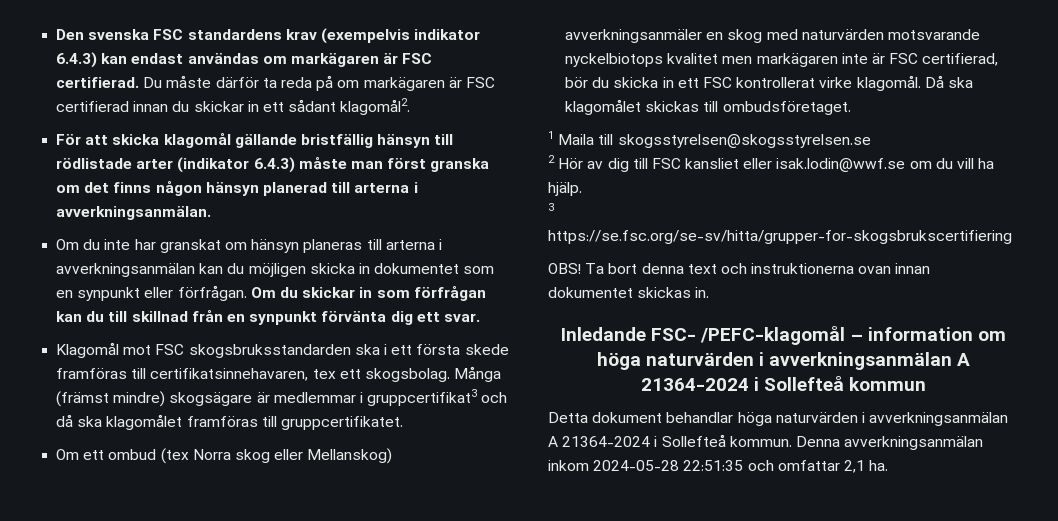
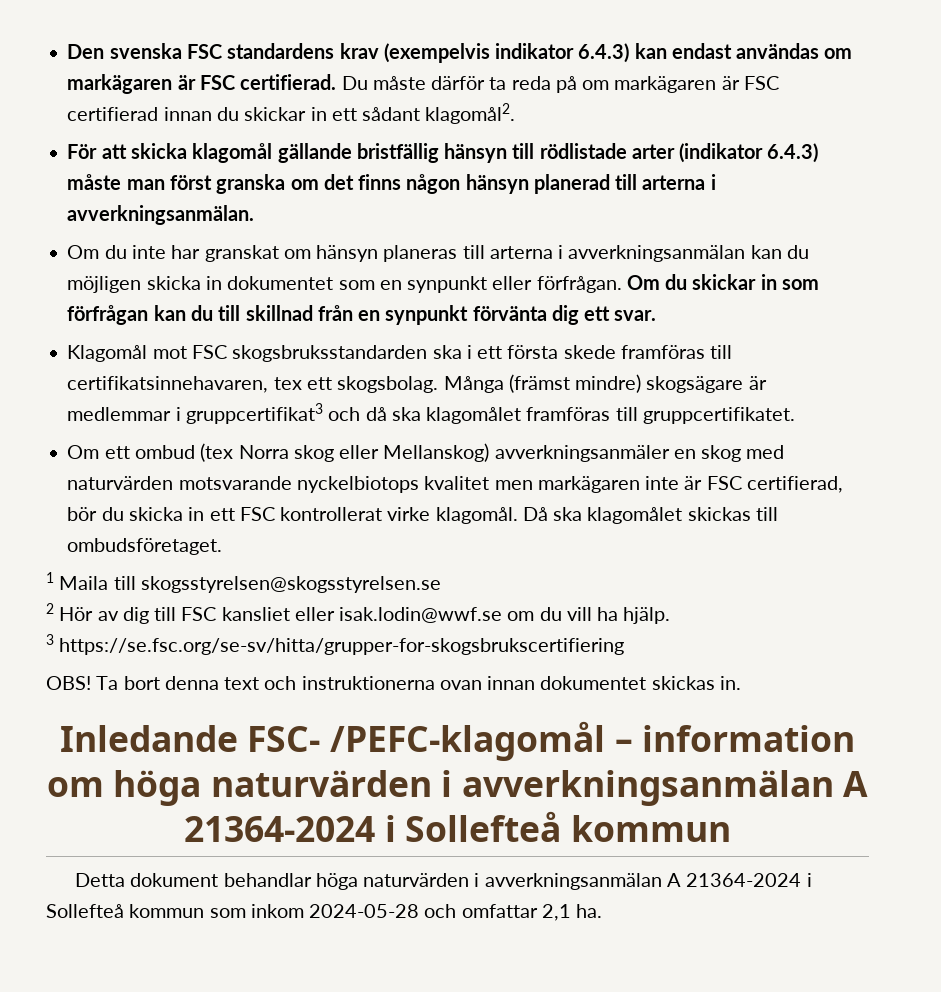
- Detta dokument behandlar höga naturvärden i avverkningsanmälan A 21364-2024 i Sollefteå kommun. Denna avverkningsanmälan inkom 2024-05-28 22:51:35 och omfattar 2,1 ha.
+ Detta dokument behandlar höga naturvärden i avverkningsanmälan A 21364-2024 i Sollefteå kommun som inkom 2024-05-28 och omfattar 2,1 ha.

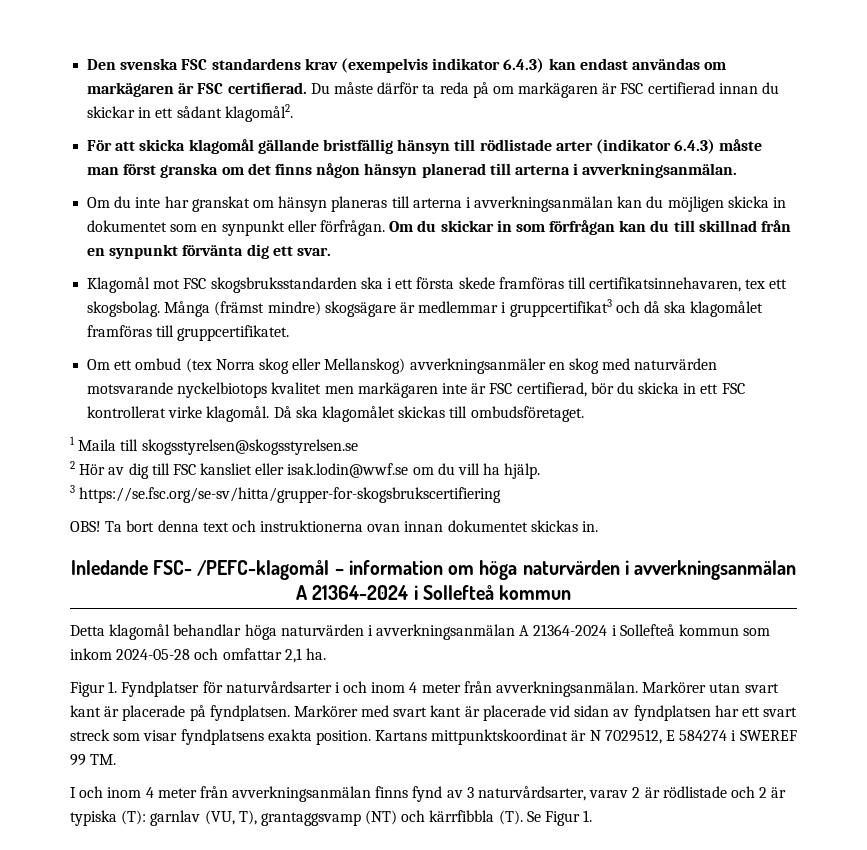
- Detta dokument behandlar höga naturvärden i avverkningsanmälan A 21364-2024 i Sollefteå kommun som inkom 2024-05-28 och omfattar 2,1 ha.
+ Detta klagomål behandlar höga naturvärden i avverkningsanmälan A 21364-2024 i Sollefteå kommun som inkom 2024-05-28 och omfattar 2,1 ha.
+ Figur 1. Fyndplatser för naturvårdsarter i och inom 4 meter från avverkningsanmälan. Markörer utan svart kant är placerade på fyndplatsen. Markörer med svart kant är placerade vid sidan av fyndplatsen har ett svart streck som visar fyndplatsens exakta position. Kartans mittpunktskoordinat är N 7029512, E 584274 i SWEREF 99 TM.
+ I och inom 4 meter från avverkningsanmälan finns fynd av 3 naturvårdsarter, varav 2 är rödlistade och 2 är typiska (T): garnlav (VU, T), grantaggsvamp (NT) och kärrfibbla (T). Se Figur 1.

